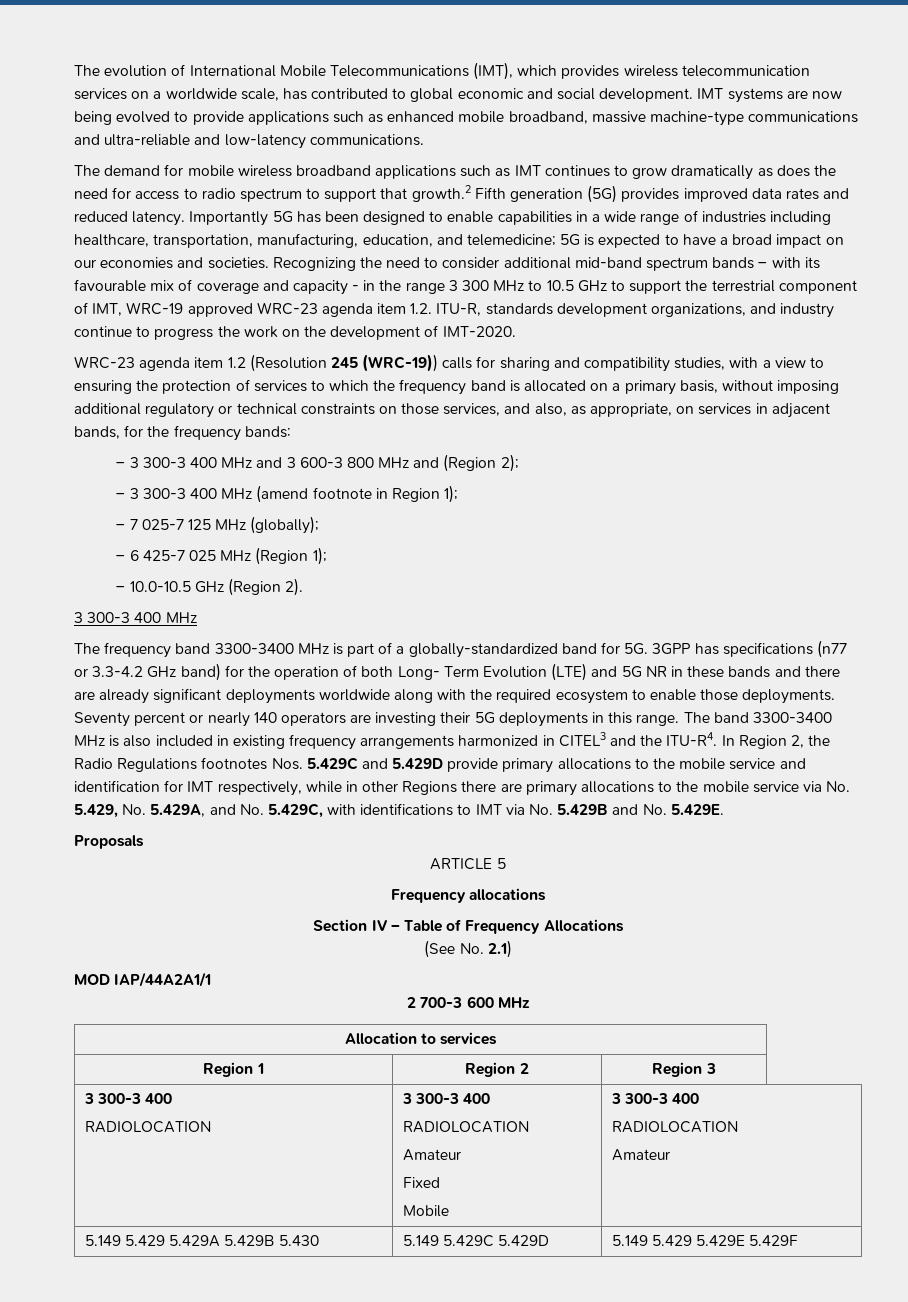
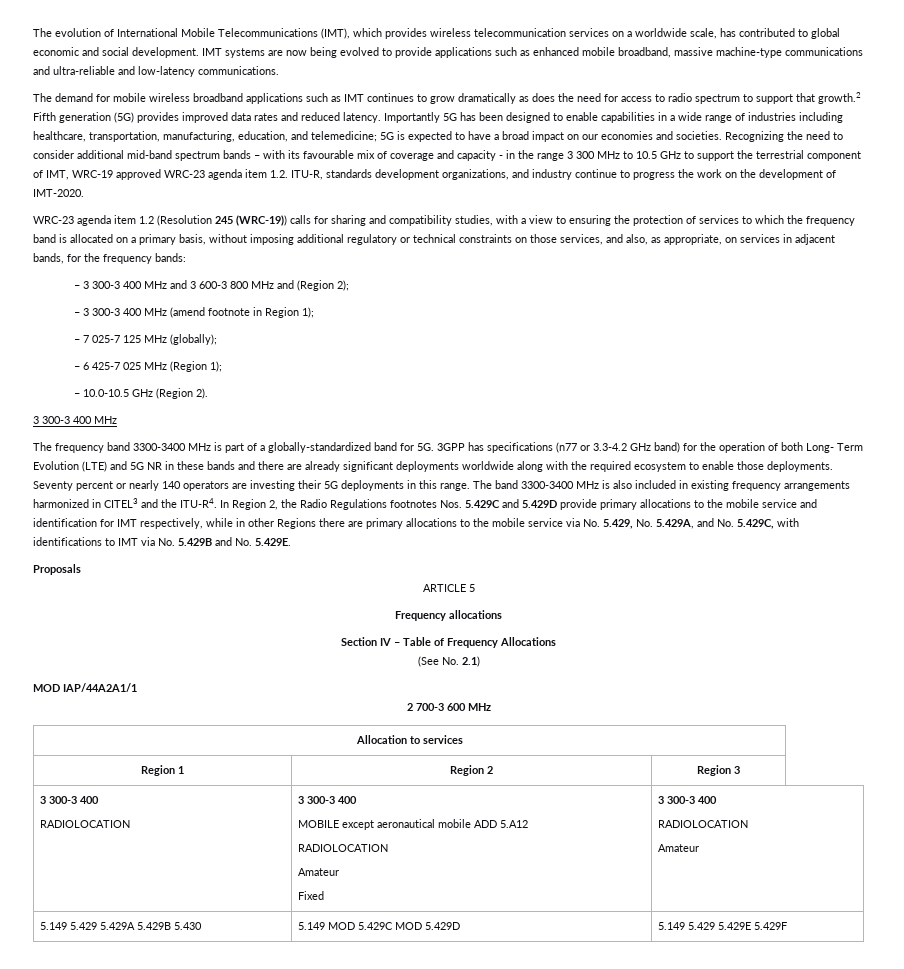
  Region 1 | Region 2 | Region 3
  3 300-3 400
  RADIOLOCATION | 3 300-3 400
+ MOBILE except aeronautical mobile ADD 5.A12
  RADIOLOCATION
  Amateur
- Fixed
- Mobile | 3 300-3 400
+ Fixed | 3 300-3 400
- 5.149 5.429 5.429A 5.429B 5.430 | 5.149 5.429C 5.429D | 5.149 5.429 5.429E 5.429F
+ 5.149 5.429 5.429A 5.429B 5.430 | 5.149 MOD 5.429C MOD 5.429D | 5.149 5.429 5.429E 5.429F

